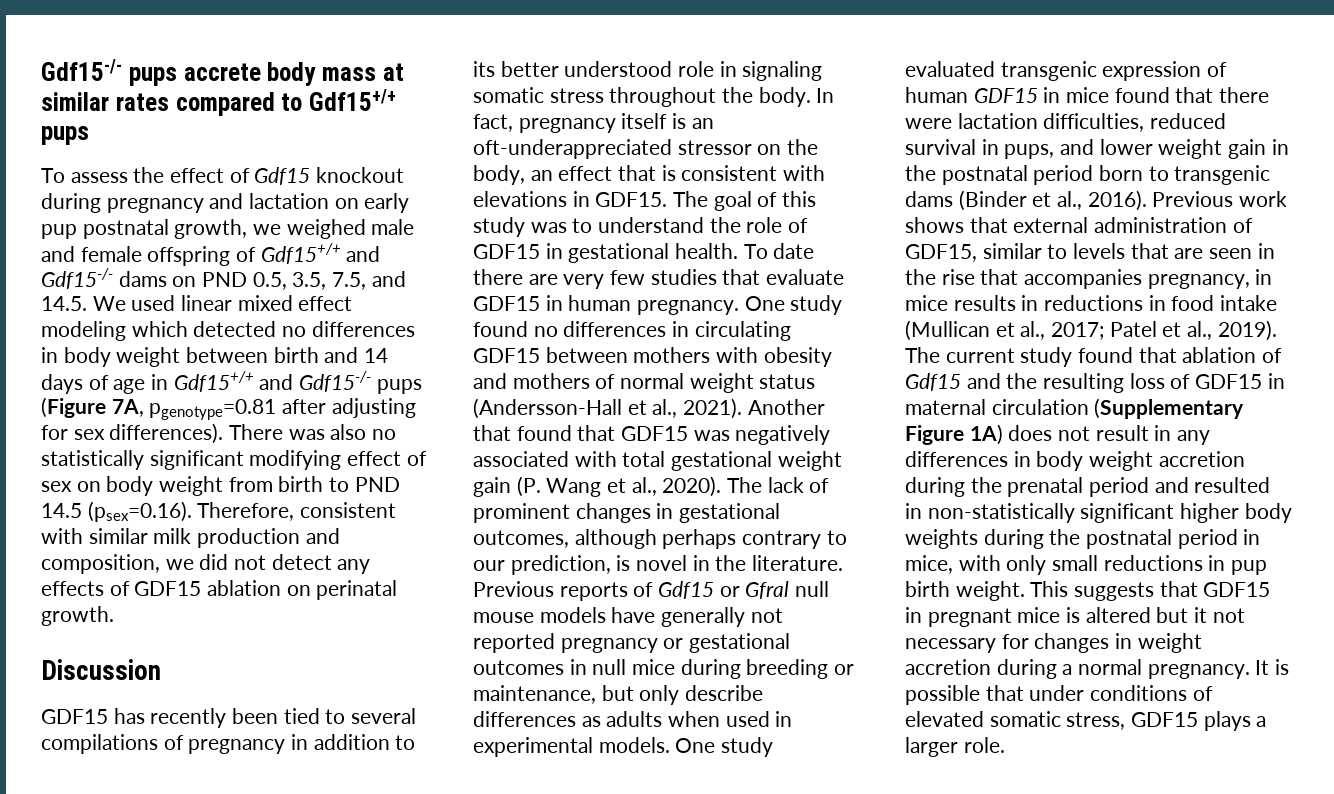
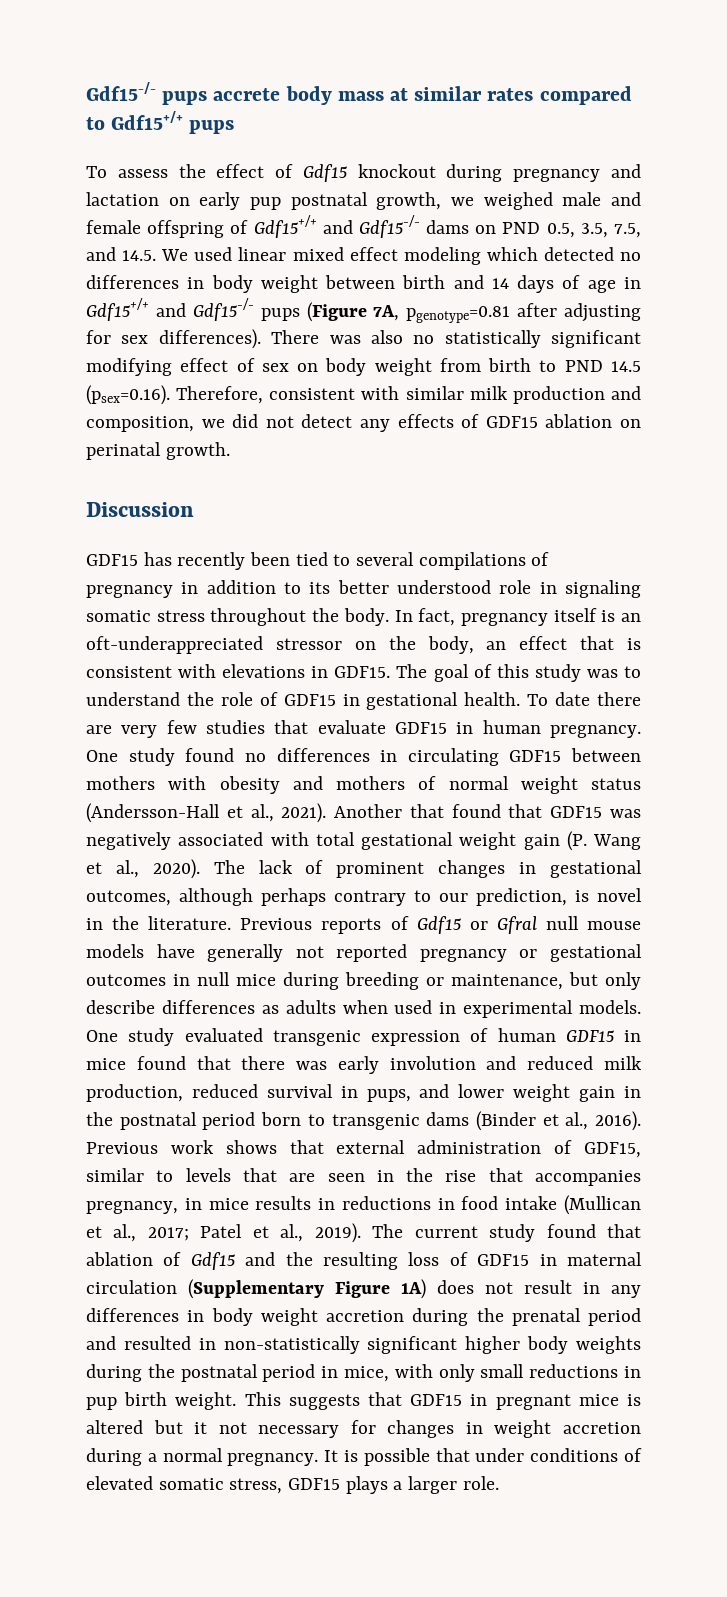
- One study evaluated transgenic expression of human GDF15 in mice found that there were lactation difficulties, reduced survival in pups, and lower weight gain in the postnatal period born to transgenic dams (Binder et al., 2016).
+ One study evaluated transgenic expression of human GDF15 in mice found that there was early involution and reduced milk production, reduced survival in pups, and lower weight gain in the postnatal period born to transgenic dams (Binder et al., 2016).

